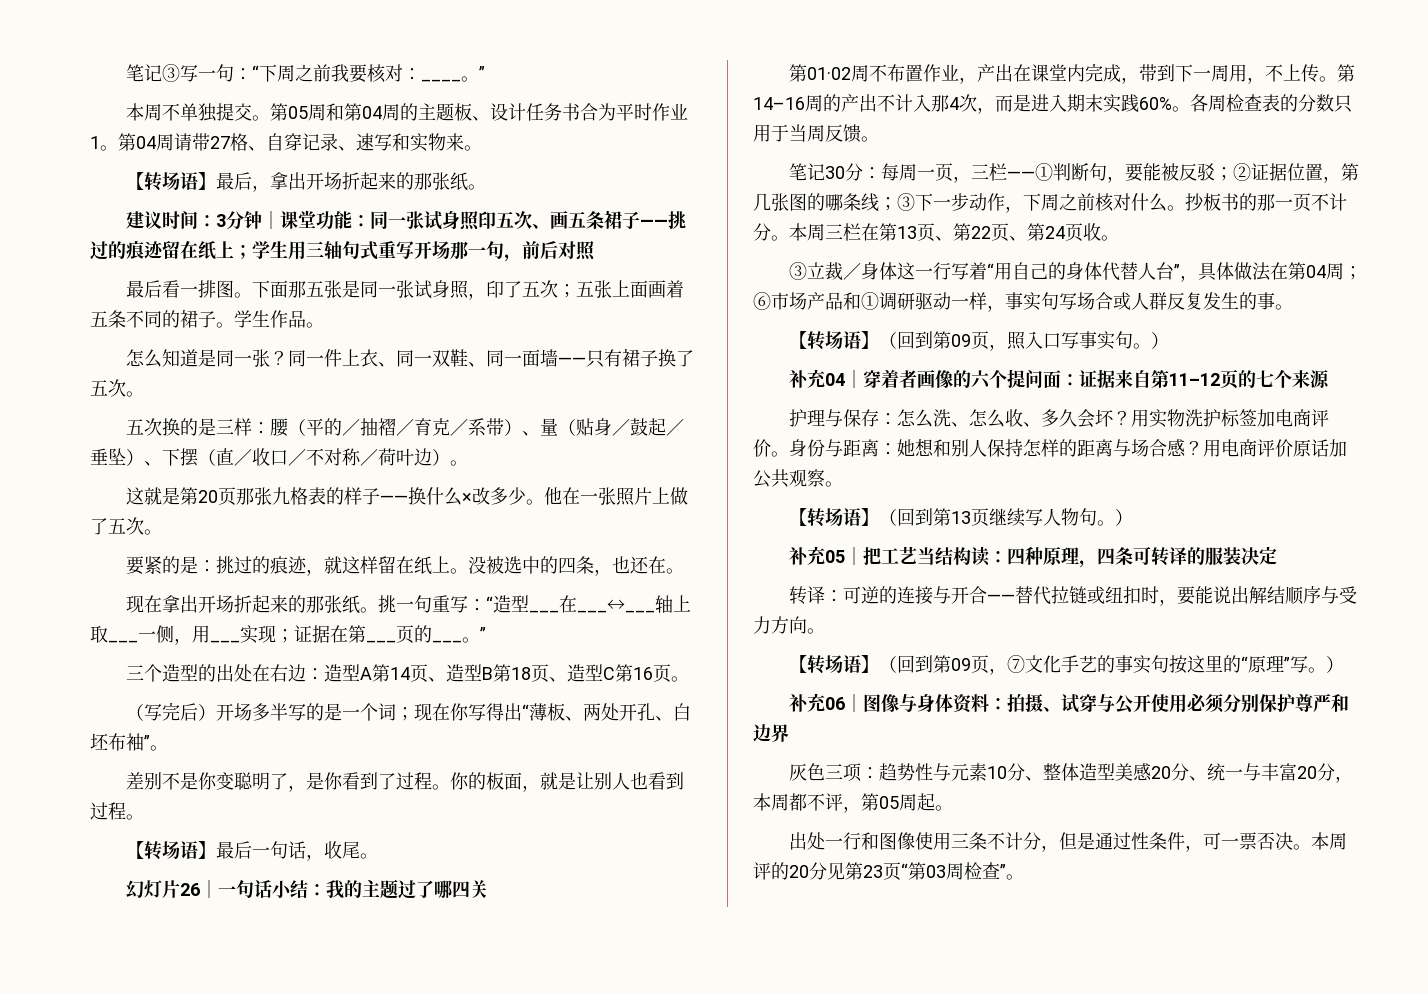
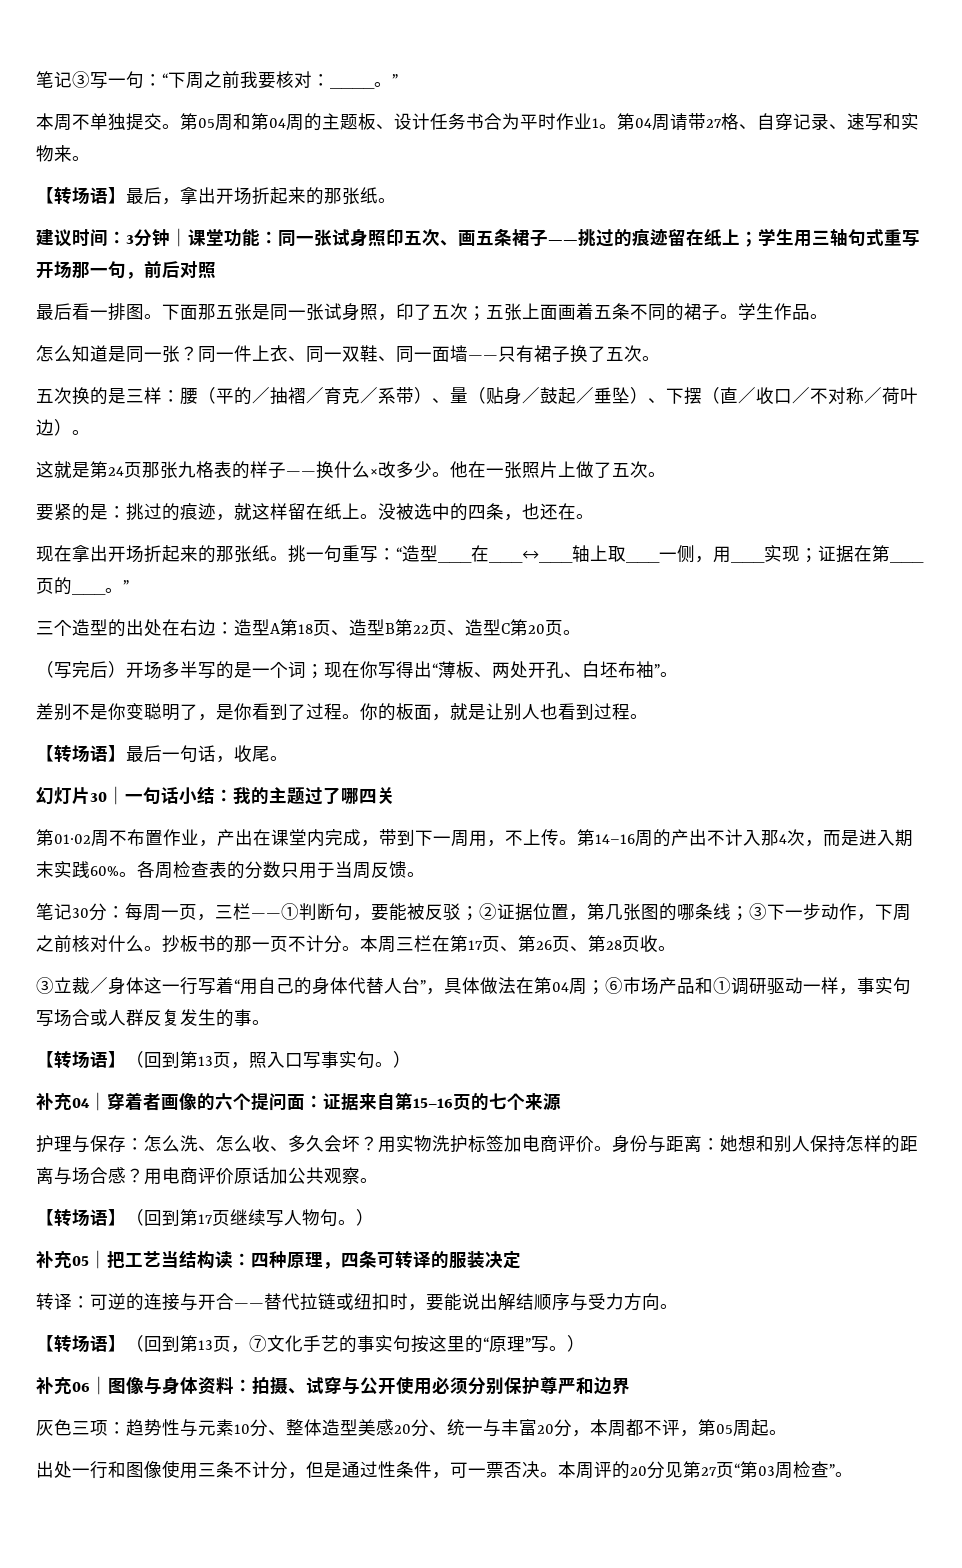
- 这就是第20页那张九格表的样子——换什么×改多少。
+ 这就是第24页那张九格表的样子——换什么×改多少。
- 三个造型的出处在右边：造型A第14页、造型B第18页、造型C第16页。
+ 三个造型的出处在右边：造型A第18页、造型B第22页、造型C第20页。
- 幻灯片26｜一句话小结：我的主题过了哪四关
+ 幻灯片30｜一句话小结：我的主题过了哪四关
- 本周三栏在第13页、第22页、第24页收。
+ 本周三栏在第17页、第26页、第28页收。
- 【转场语】（回到第09页，照入口写事实句。）
+ 【转场语】（回到第13页，照入口写事实句。）
- 补充04｜穿着者画像的六个提问面：证据来自第11–12页的七个来源
+ 补充04｜穿着者画像的六个提问面：证据来自第15–16页的七个来源
- 【转场语】（回到第13页继续写人物句。）
+ 【转场语】（回到第17页继续写人物句。）
- 【转场语】（回到第09页，⑦文化手艺的事实句按这里的“原理”写。）
+ 【转场语】（回到第13页，⑦文化手艺的事实句按这里的“原理”写。）
- 本周评的20分见第23页“第03周检查”。
+ 本周评的20分见第27页“第03周检查”。

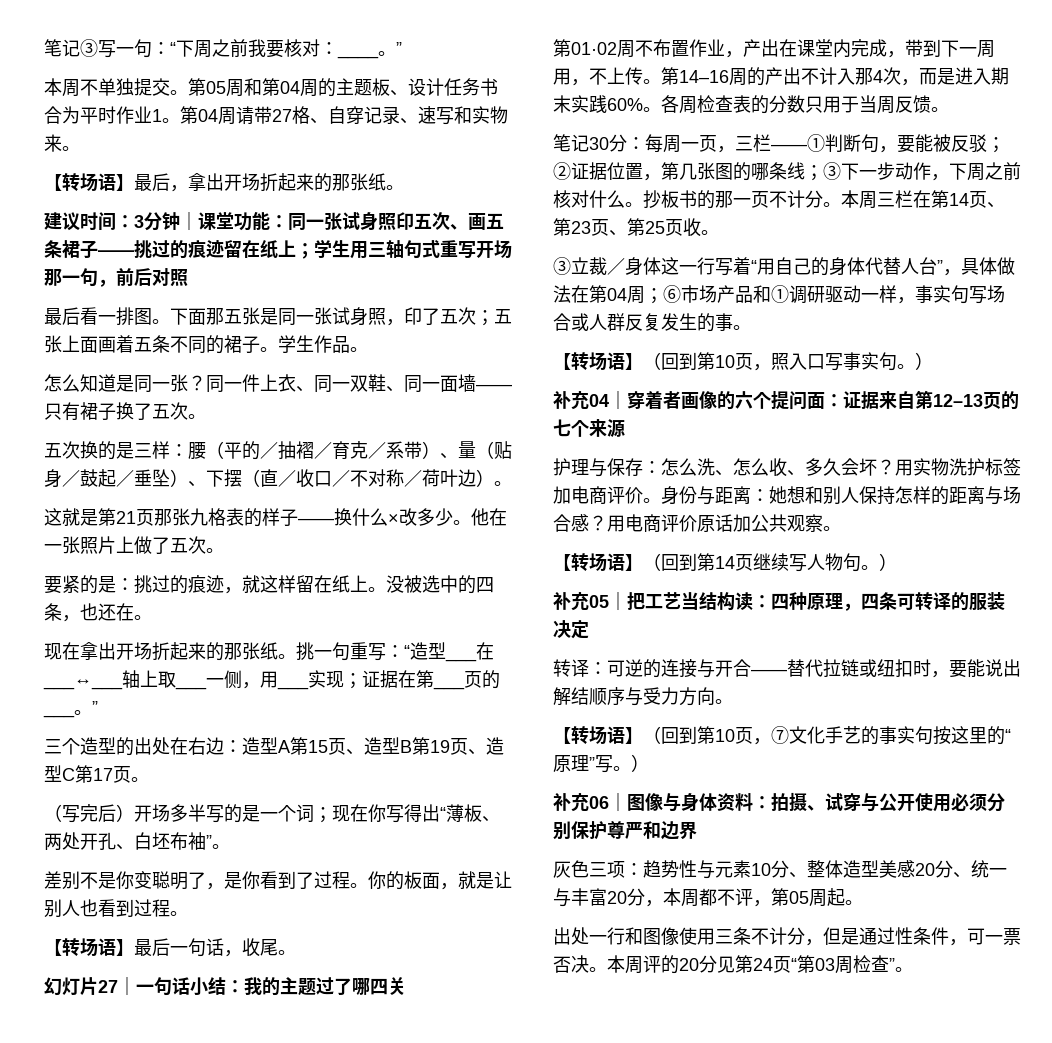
- 这就是第24页那张九格表的样子——换什么×改多少。
+ 这就是第21页那张九格表的样子——换什么×改多少。
- 三个造型的出处在右边：造型A第18页、造型B第22页、造型C第20页。
+ 三个造型的出处在右边：造型A第15页、造型B第19页、造型C第17页。
- 幻灯片30｜一句话小结：我的主题过了哪四关
+ 幻灯片27｜一句话小结：我的主题过了哪四关
- 本周三栏在第17页、第26页、第28页收。
+ 本周三栏在第14页、第23页、第25页收。
- 【转场语】（回到第13页，照入口写事实句。）
+ 【转场语】（回到第10页，照入口写事实句。）
- 补充04｜穿着者画像的六个提问面：证据来自第15–16页的七个来源
+ 补充04｜穿着者画像的六个提问面：证据来自第12–13页的七个来源
- 【转场语】（回到第17页继续写人物句。）
+ 【转场语】（回到第14页继续写人物句。）
- 【转场语】（回到第13页，⑦文化手艺的事实句按这里的“原理”写。）
+ 【转场语】（回到第10页，⑦文化手艺的事实句按这里的“原理”写。）
- 本周评的20分见第27页“第03周检查”。
+ 本周评的20分见第24页“第03周检查”。

